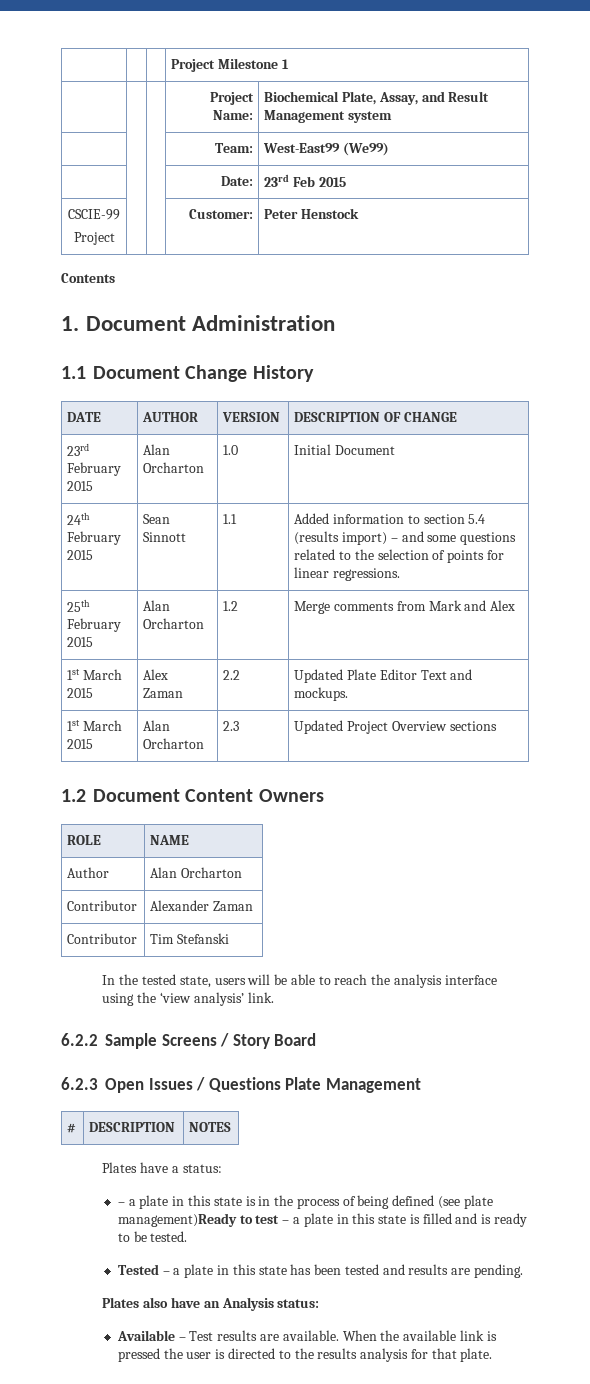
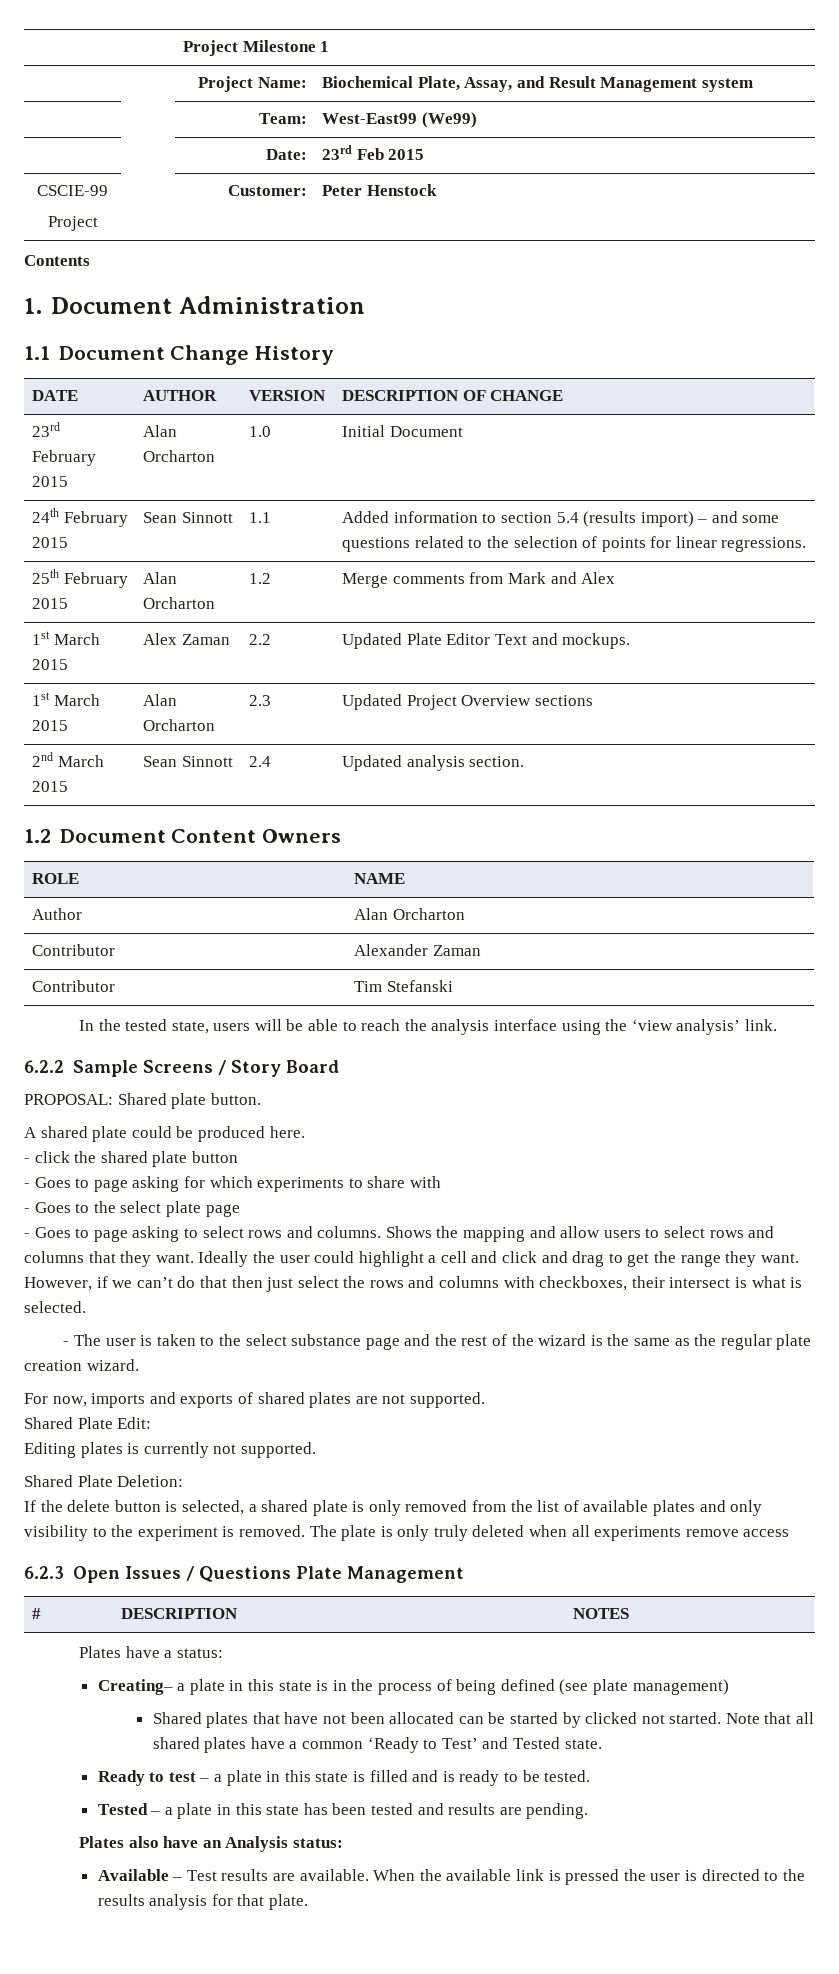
+ 2nd March 2015 | Sean Sinnott | 2.4 | Updated analysis section.
+ PROPOSAL: Shared plate button.
+ A shared plate could be produced here.
+ - click the shared plate button
+ - Goes to page asking for which experiments to share with
+ - Goes to the select plate page
+ - Goes to page asking to select rows and columns. Shows the mapping and allow users to select rows and columns that they want. Ideally the user could highlight a cell and click and drag to get the range they want. However, if we can’t do that then just select the rows and columns with checkboxes, their intersect is what is selected.
+ - The user is taken to the select substance page and the rest of the wizard is the same as the regular plate creation wizard.
+ For now, imports and exports of shared plates are not supported.
+ Shared Plate Edit:
+ Editing plates is currently not supported.
+ Shared Plate Deletion:
+ If the delete button is selected, a shared plate is only removed from the list of available plates and only visibility to the experiment is removed. The plate is only truly deleted when all experiments remove access
- – a plate in this state is in the process of being defined (see plate management)Ready to test – a plate in this state is filled and is ready to be tested.
+ Creating– a plate in this state is in the process of being defined (see plate management)
+ Shared plates that have not been allocated can be started by clicked not started. Note that all shared plates have a common ‘Ready to Test’ and Tested state.
+ Ready to test – a plate in this state is filled and is ready to be tested.

